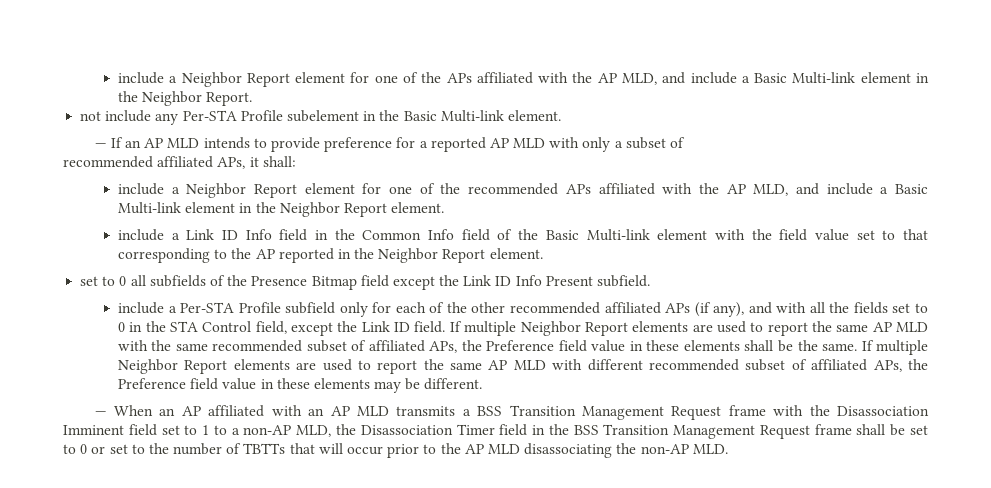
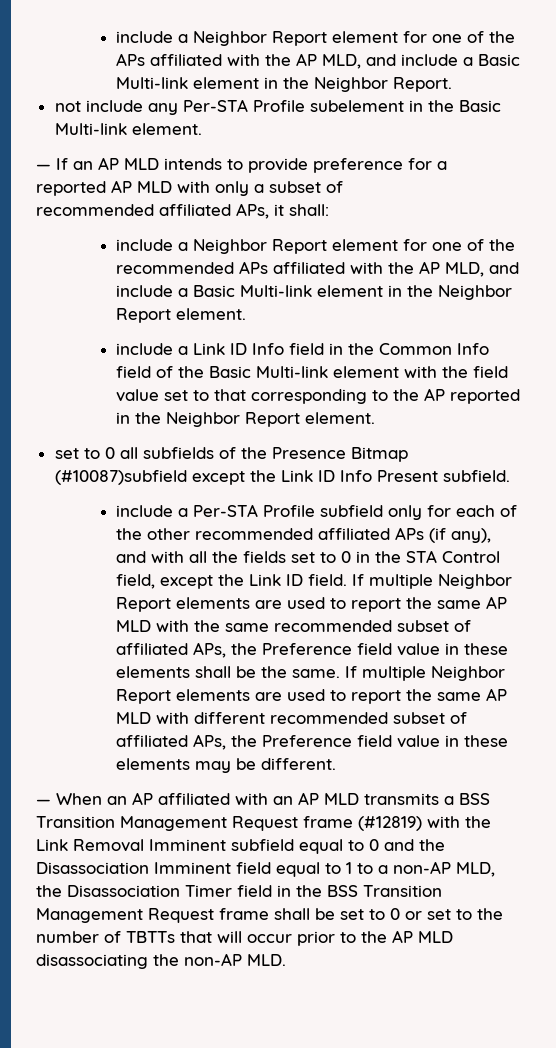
- set to 0 all subfields of the Presence Bitmap field except the Link ID Info Present subfield.
+ set to 0 all subfields of the Presence Bitmap (#10087)subfield except the Link ID Info Present subfield.
- — When an AP affiliated with an AP MLD transmits a BSS Transition Management Request frame with the Disassociation Imminent field set to 1 to a non-AP MLD, the Disassociation Timer field in the BSS Transition Management Request frame shall be set to 0 or set to the number of TBTTs that will occur prior to the AP MLD disassociating the non-AP MLD.
+ — When an AP affiliated with an AP MLD transmits a BSS Transition Management Request frame (#12819) with the Link Removal Imminent subfield equal to 0 and the Disassociation Imminent field equal to 1 to a non-AP MLD, the Disassociation Timer field in the BSS Transition Management Request frame shall be set to 0 or set to the number of TBTTs that will occur prior to the AP MLD disassociating the non-AP MLD.

